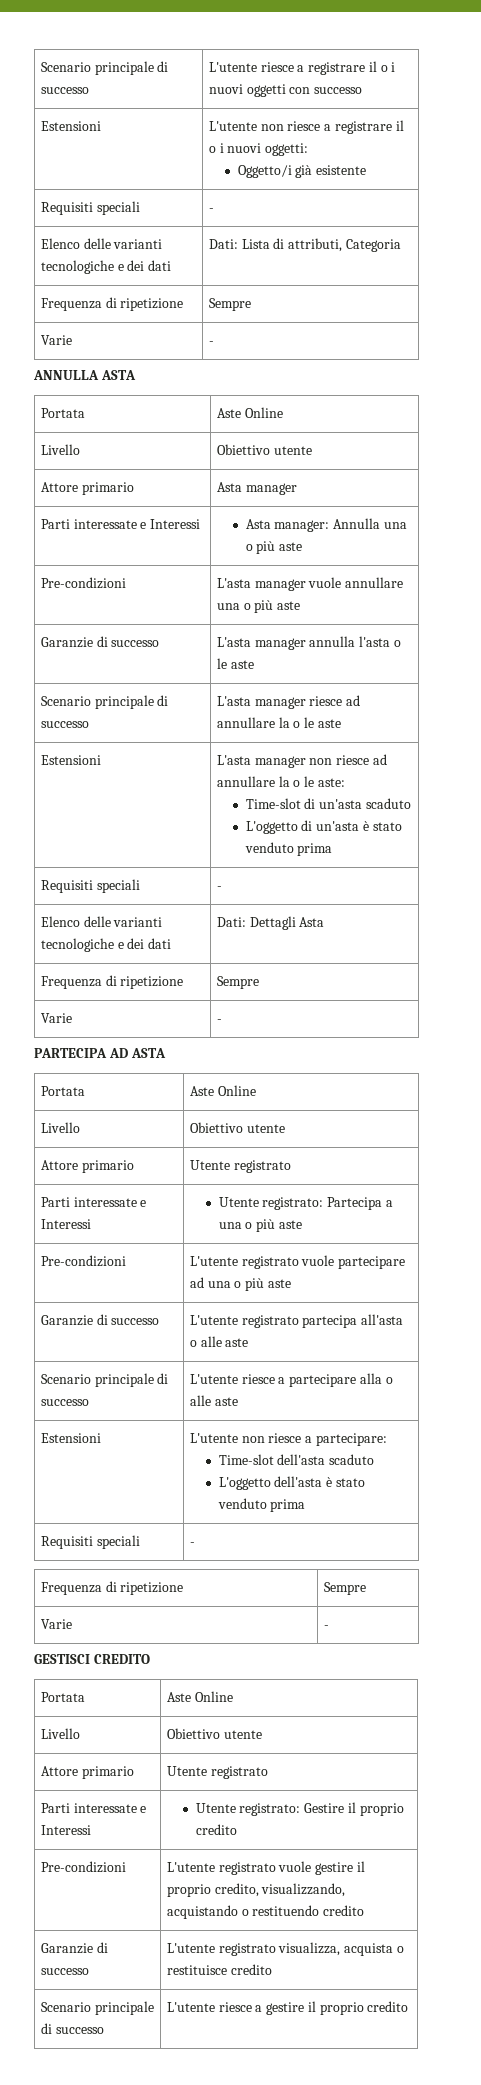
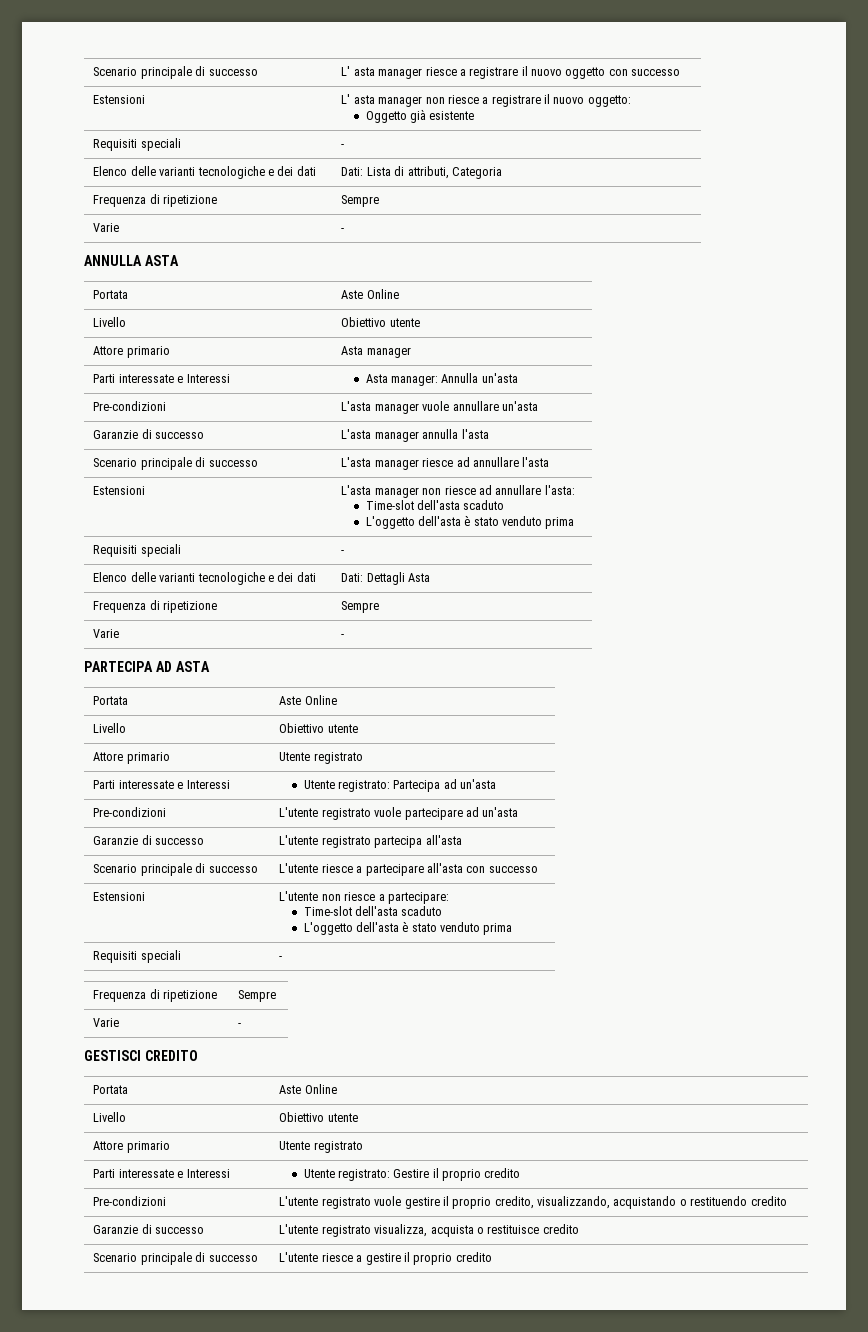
- Scenario principale di successo | L'utente riesce a registrare il o i nuovi oggetti con successo
- Estensioni | L'utente non riesce a registrare il o i nuovi oggetti:
- Oggetto/i già esistente
+ Scenario principale di successo | L' asta manager riesce a registrare il nuovo oggetto con successo
+ Estensioni | L' asta manager non riesce a registrare il nuovo oggetto:
+ Oggetto già esistente
- Parti interessate e Interessi | Asta manager: Annulla una o più aste
+ Parti interessate e Interessi | Asta manager: Annulla un'asta
- Pre-condizioni | L'asta manager vuole annullare una o più aste
+ Pre-condizioni | L'asta manager vuole annullare un'asta
- Garanzie di successo | L'asta manager annulla l'asta o le aste
+ Garanzie di successo | L'asta manager annulla l'asta
- Scenario principale di successo | L'asta manager riesce ad annullare la o le aste
+ Scenario principale di successo | L'asta manager riesce ad annullare l'asta
- Estensioni | L'asta manager non riesce ad annullare la o le aste:
- Time-slot di un'asta scaduto
- L'oggetto di un'asta è stato venduto prima
+ Estensioni | L'asta manager non riesce ad annullare l'asta:
+ Time-slot dell'asta scaduto
+ L'oggetto dell'asta è stato venduto prima
- Parti interessate e Interessi | Utente registrato: Partecipa a una o più aste
+ Parti interessate e Interessi | Utente registrato: Partecipa ad un'asta
- Pre-condizioni | L'utente registrato vuole partecipare ad una o più aste
+ Pre-condizioni | L'utente registrato vuole partecipare ad un'asta
- Garanzie di successo | L'utente registrato partecipa all'asta o alle aste
+ Garanzie di successo | L'utente registrato partecipa all'asta
- Scenario principale di successo | L'utente riesce a partecipare alla o alle aste
+ Scenario principale di successo | L'utente riesce a partecipare all'asta con successo

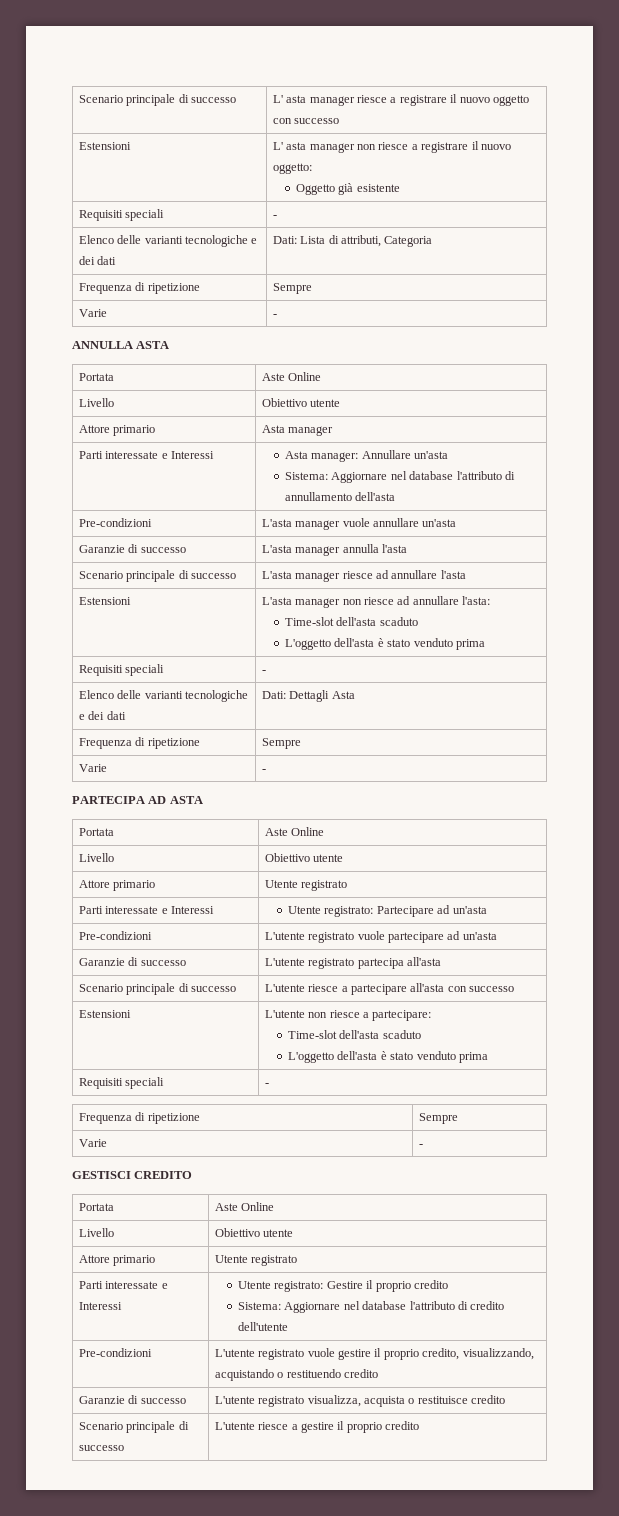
- Parti interessate e Interessi | Asta manager: Annulla un'asta
+ Parti interessate e Interessi | Asta manager: Annullare un'asta
+ Sistema: Aggiornare nel database l'attributo di annullamento dell'asta
- Parti interessate e Interessi | Utente registrato: Partecipa ad un'asta
+ Parti interessate e Interessi | Utente registrato: Partecipare ad un'asta
  Parti interessate e Interessi | Utente registrato: Gestire il proprio credito
+ Sistema: Aggiornare nel database l'attributo di credito dell'utente

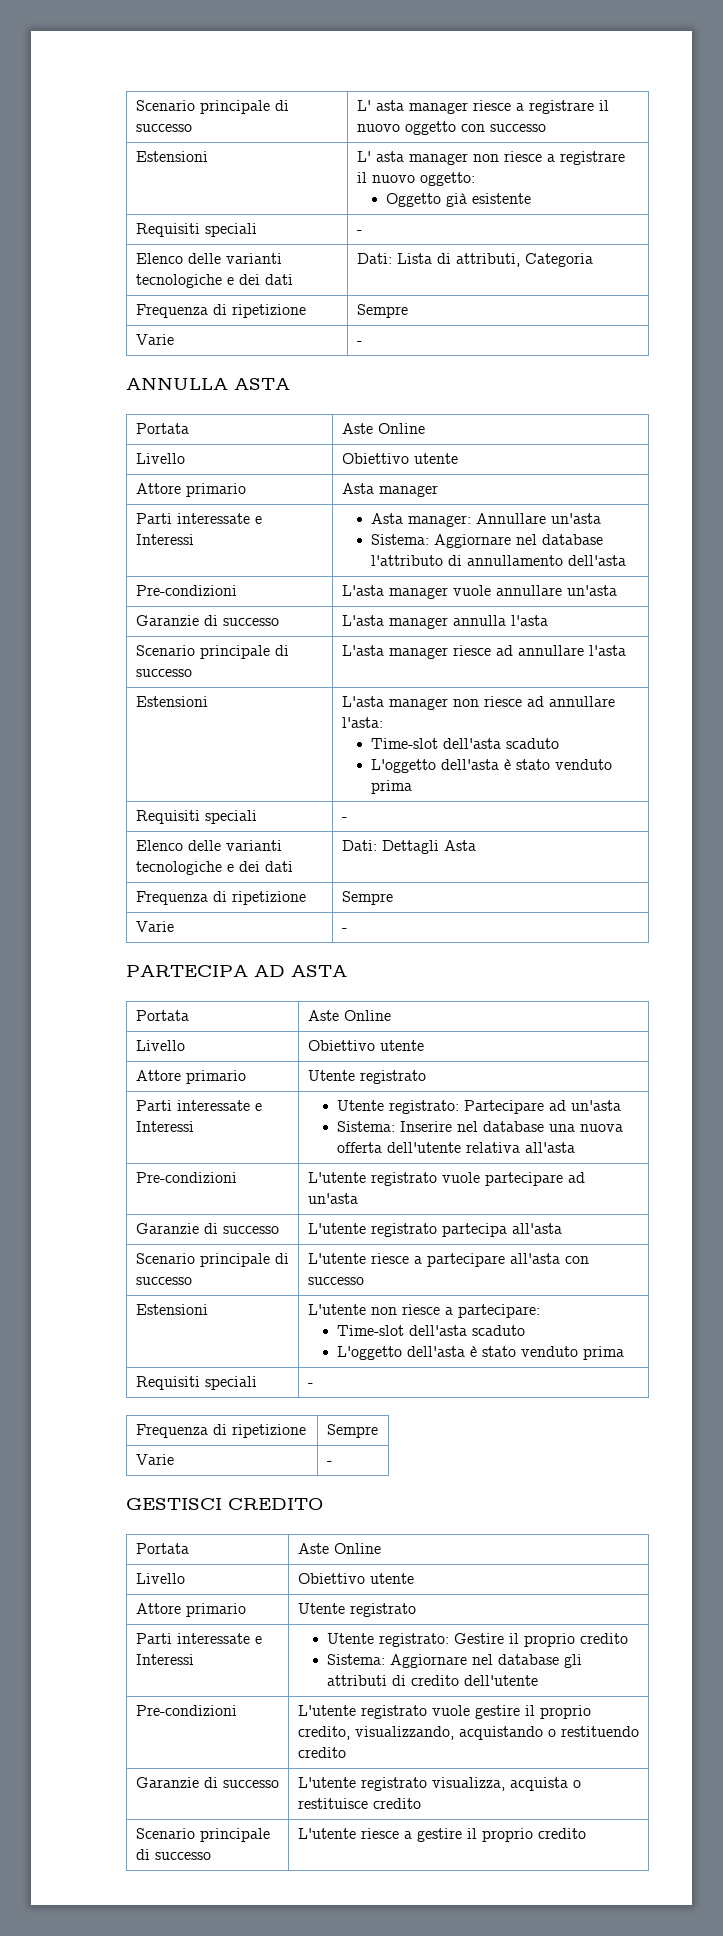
  Parti interessate e Interessi | Utente registrato: Partecipare ad un'asta
+ Sistema: Inserire nel database una nuova offerta dell'utente relativa all'asta
  Parti interessate e Interessi | Utente registrato: Gestire il proprio credito
- Sistema: Aggiornare nel database l'attributo di credito dell'utente
+ Sistema: Aggiornare nel database gli attributi di credito dell'utente

